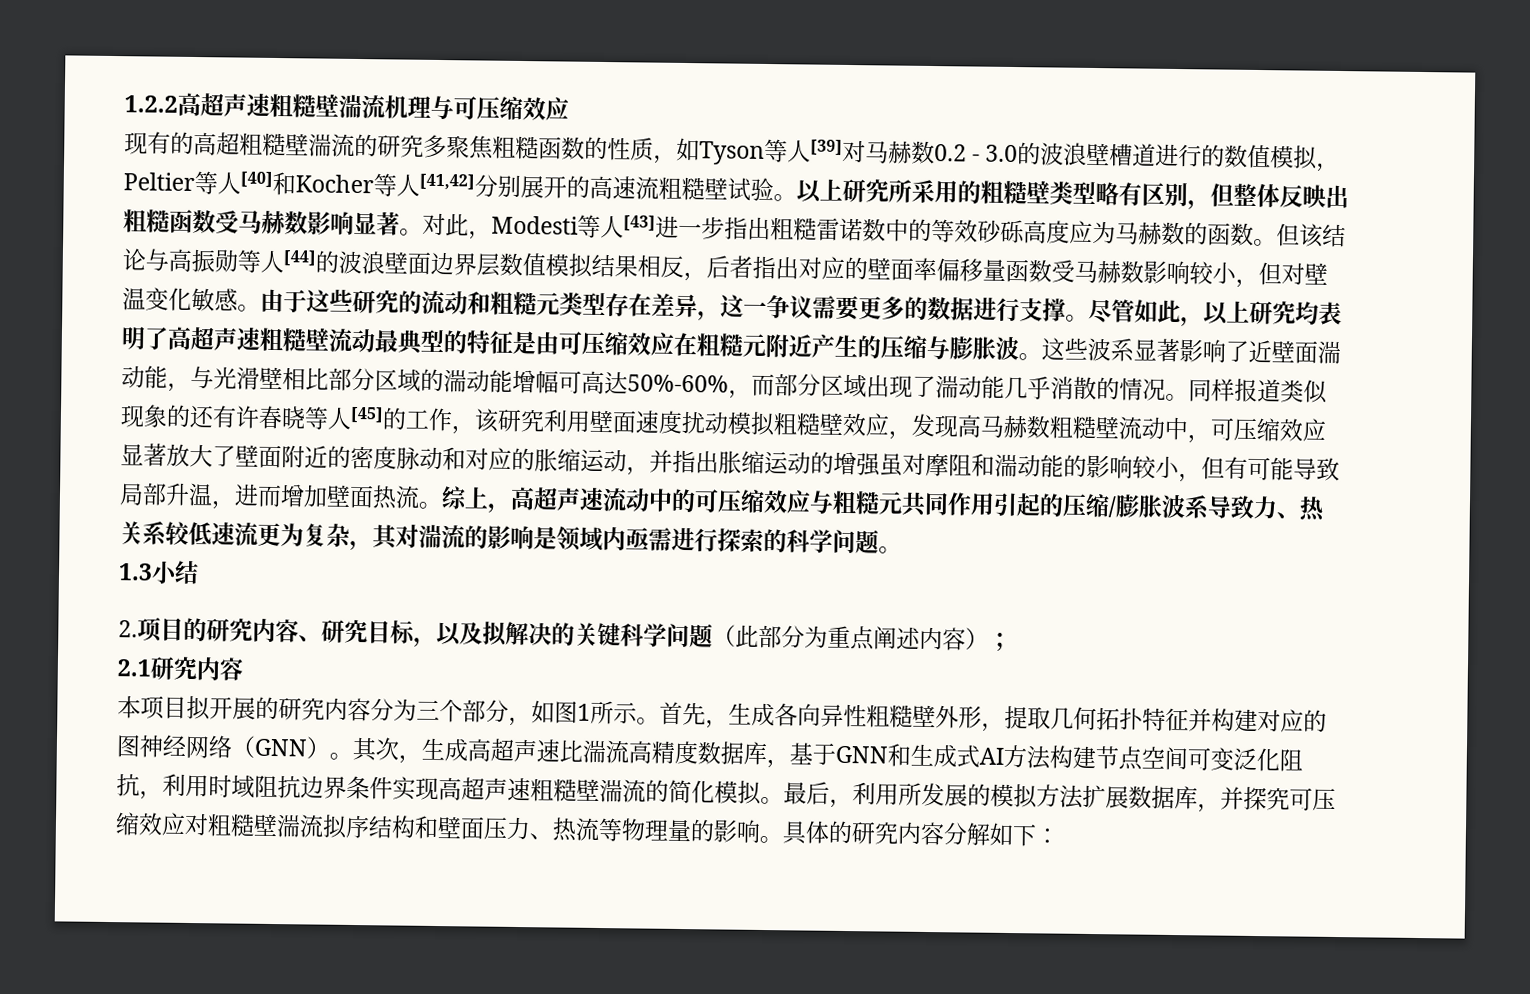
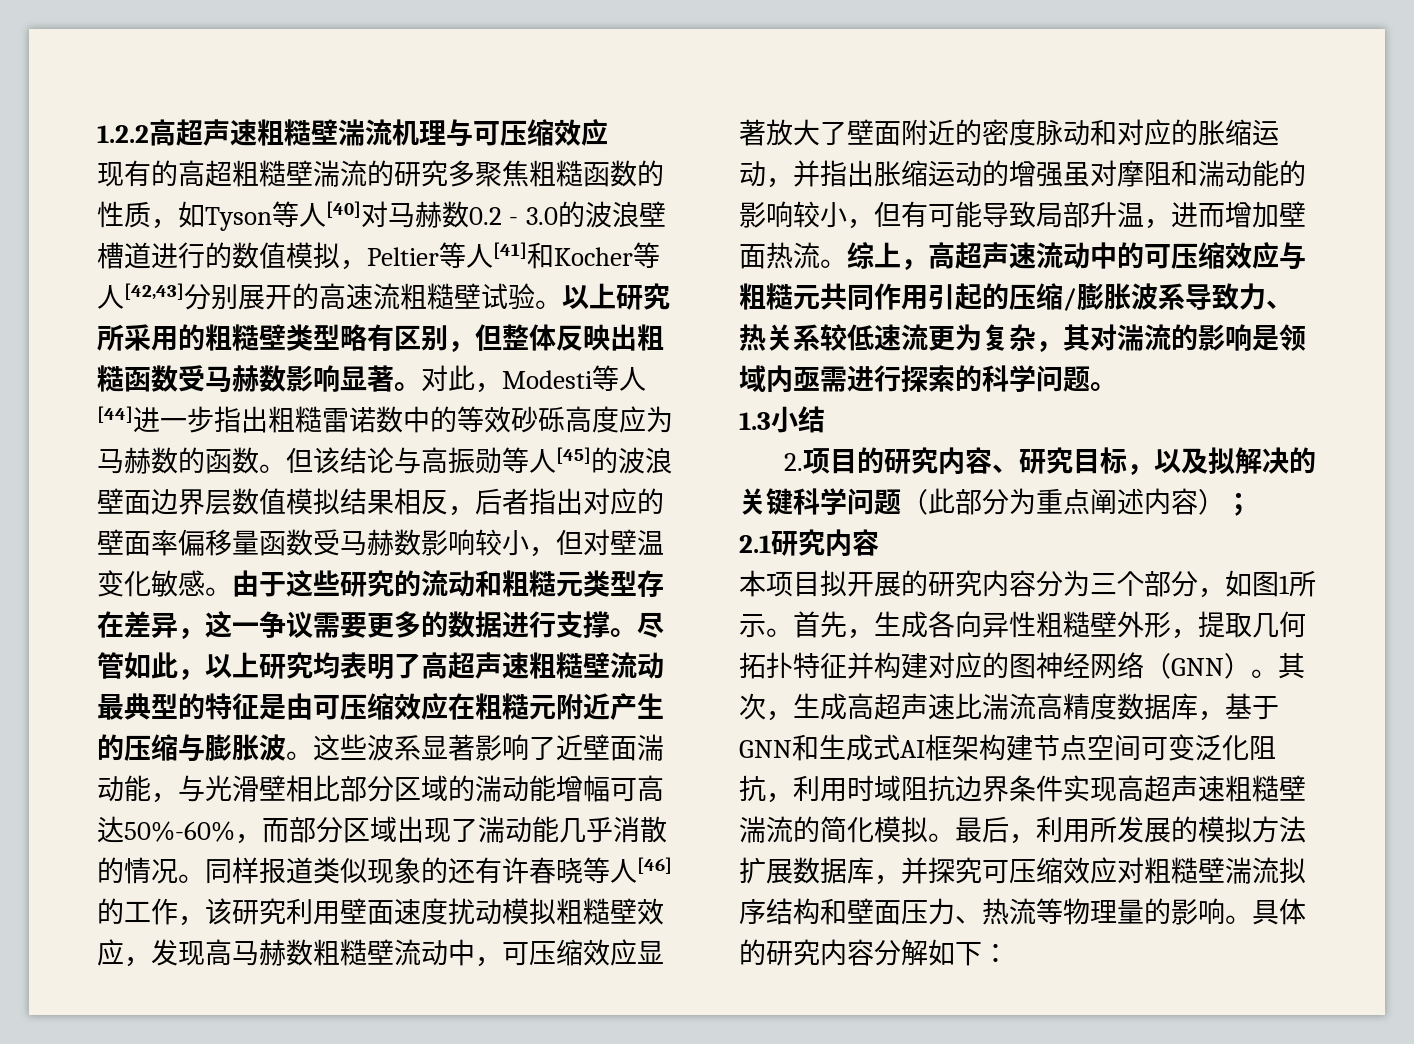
- 现有的高超粗糙壁湍流的研究多聚焦粗糙函数的性质，如Tyson等人[39]对马赫数0.2 - 3.0的波浪壁槽道进行的数值模拟，Peltier等人[40]和Kocher等人[41,42]分别展开的高速流粗糙壁试验。
+ 现有的高超粗糙壁湍流的研究多聚焦粗糙函数的性质，如Tyson等人[40]对马赫数0.2 - 3.0的波浪壁槽道进行的数值模拟，Peltier等人[41]和Kocher等人[42,43]分别展开的高速流粗糙壁试验。
- 对此，Modesti等人[43]进一步指出粗糙雷诺数中的等效砂砾高度应为马赫数的函数。
+ 对此，Modesti等人[44]进一步指出粗糙雷诺数中的等效砂砾高度应为马赫数的函数。
- 但该结论与高振勋等人[44]的波浪壁面边界层数值模拟结果相反，后者指出对应的壁面率偏移量函数受马赫数影响较小，但对壁温变化敏感。
+ 但该结论与高振勋等人[45]的波浪壁面边界层数值模拟结果相反，后者指出对应的壁面率偏移量函数受马赫数影响较小，但对壁温变化敏感。
- 同样报道类似现象的还有许春晓等人[45]的工作，该研究利用壁面速度扰动模拟粗糙壁效应，发现高马赫数粗糙壁流动中，可压缩效应显著放大了壁面附近的密度脉动和对应的胀缩运动，并指出胀缩运动的增强虽对摩阻和湍动能的影响较小，但有可能导致局部升温，进而增加壁面热流。
+ 同样报道类似现象的还有许春晓等人[46]的工作，该研究利用壁面速度扰动模拟粗糙壁效应，发现高马赫数粗糙壁流动中，可压缩效应显著放大了壁面附近的密度脉动和对应的胀缩运动，并指出胀缩运动的增强虽对摩阻和湍动能的影响较小，但有可能导致局部升温，进而增加壁面热流。
- 其次，生成高超声速比湍流高精度数据库，基于GNN和生成式AI方法构建节点空间可变泛化阻抗，利用时域阻抗边界条件实现高超声速粗糙壁湍流的简化模拟。
+ 其次，生成高超声速比湍流高精度数据库，基于GNN和生成式AI框架构建节点空间可变泛化阻抗，利用时域阻抗边界条件实现高超声速粗糙壁湍流的简化模拟。

